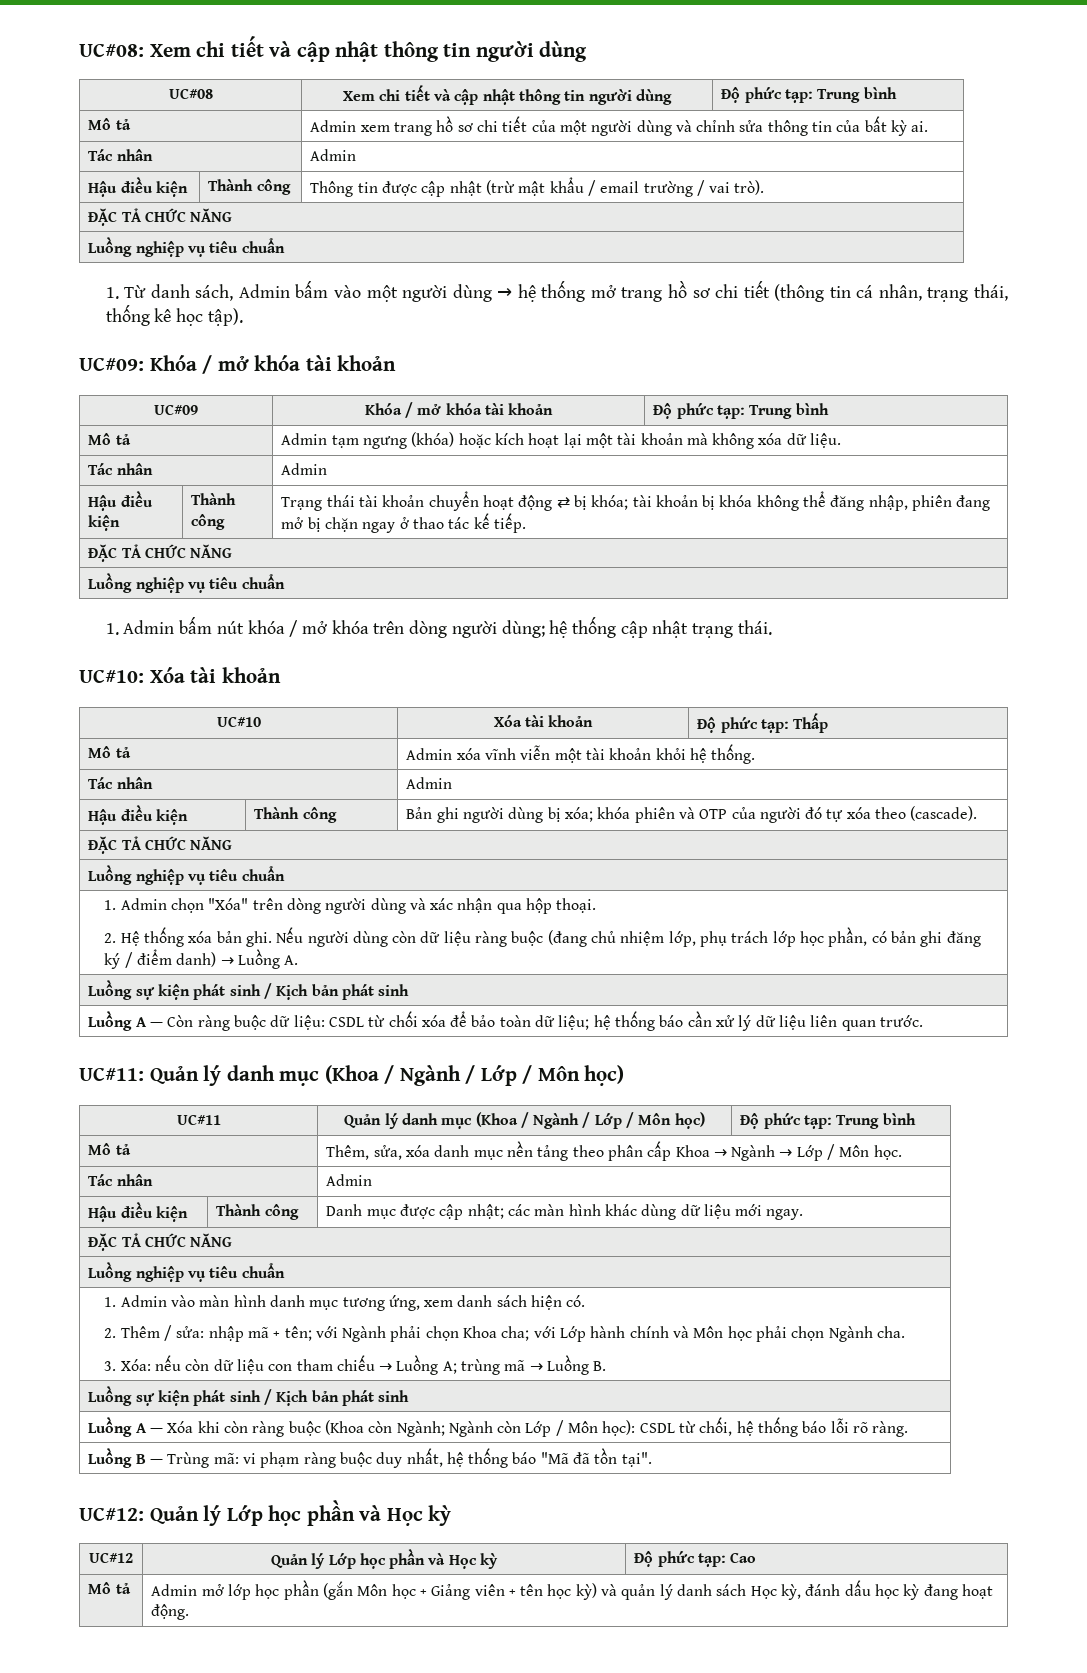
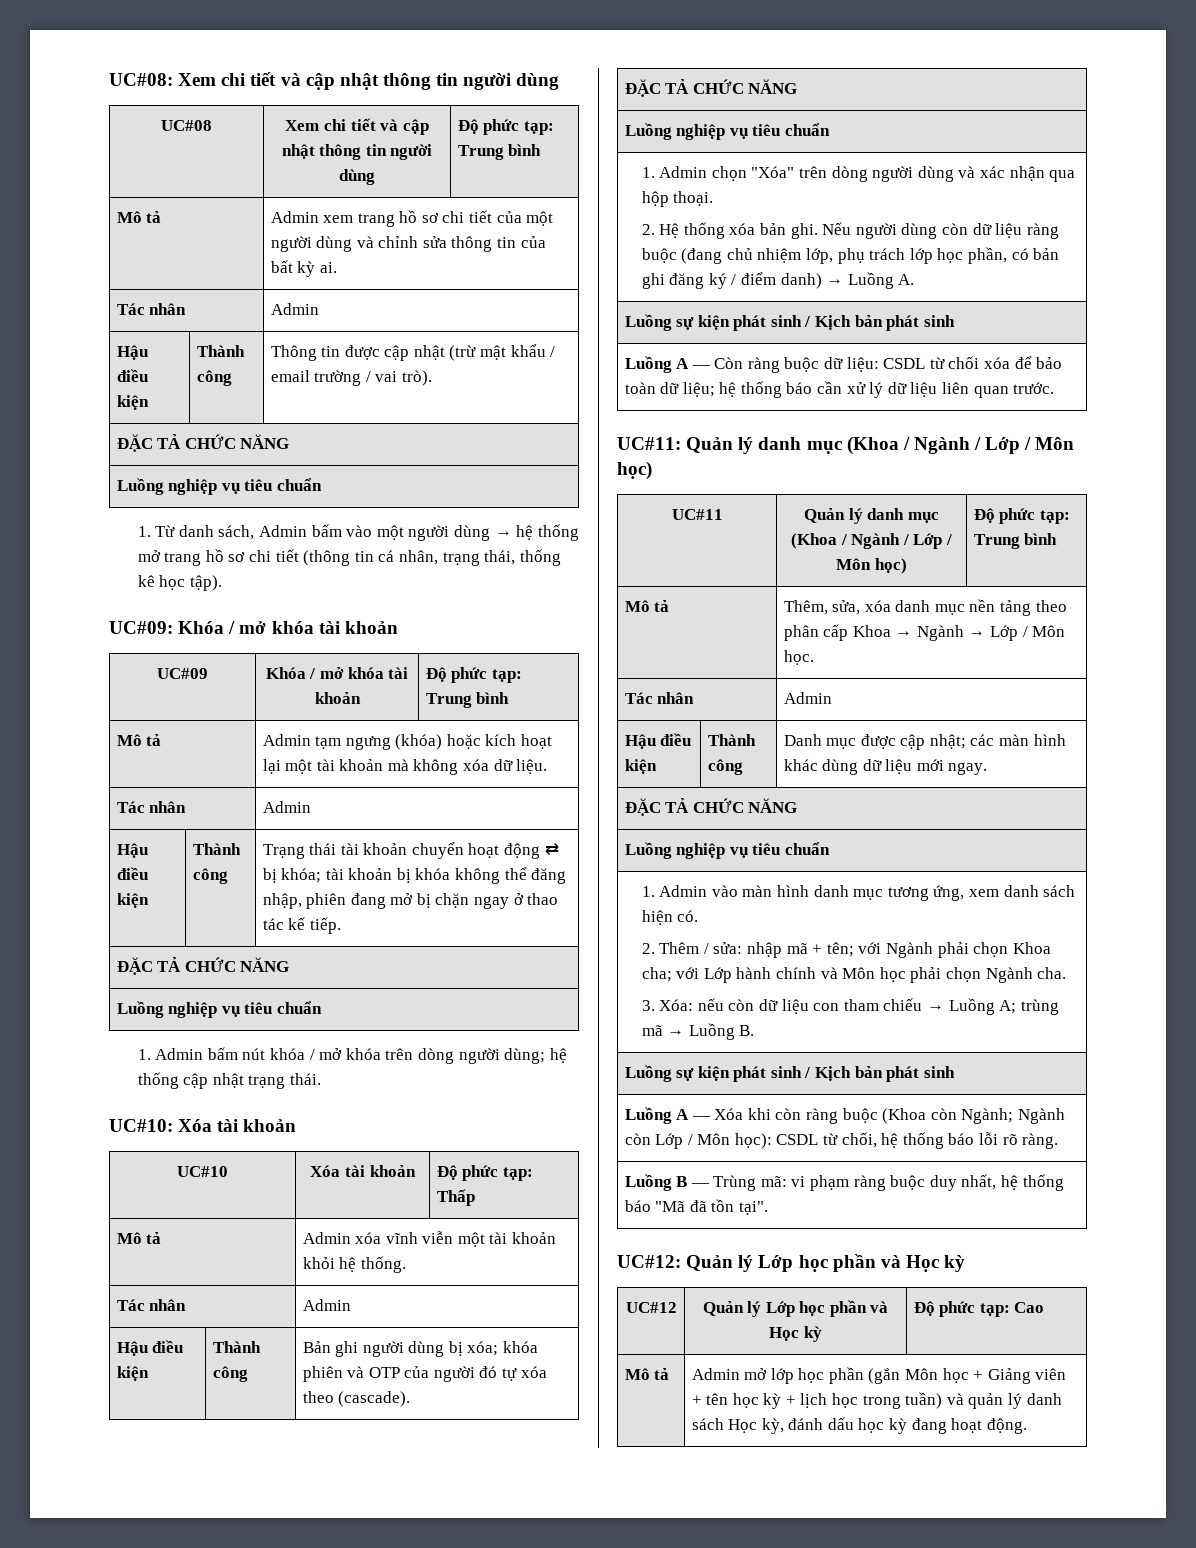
- Mô tả | Admin mở lớp học phần (gắn Môn học + Giảng viên + tên học kỳ) và quản lý danh sách Học kỳ, đánh dấu học kỳ đang hoạt động.
+ Mô tả | Admin mở lớp học phần (gắn Môn học + Giảng viên + tên học kỳ + lịch học trong tuần) và quản lý danh sách Học kỳ, đánh dấu học kỳ đang hoạt động.

